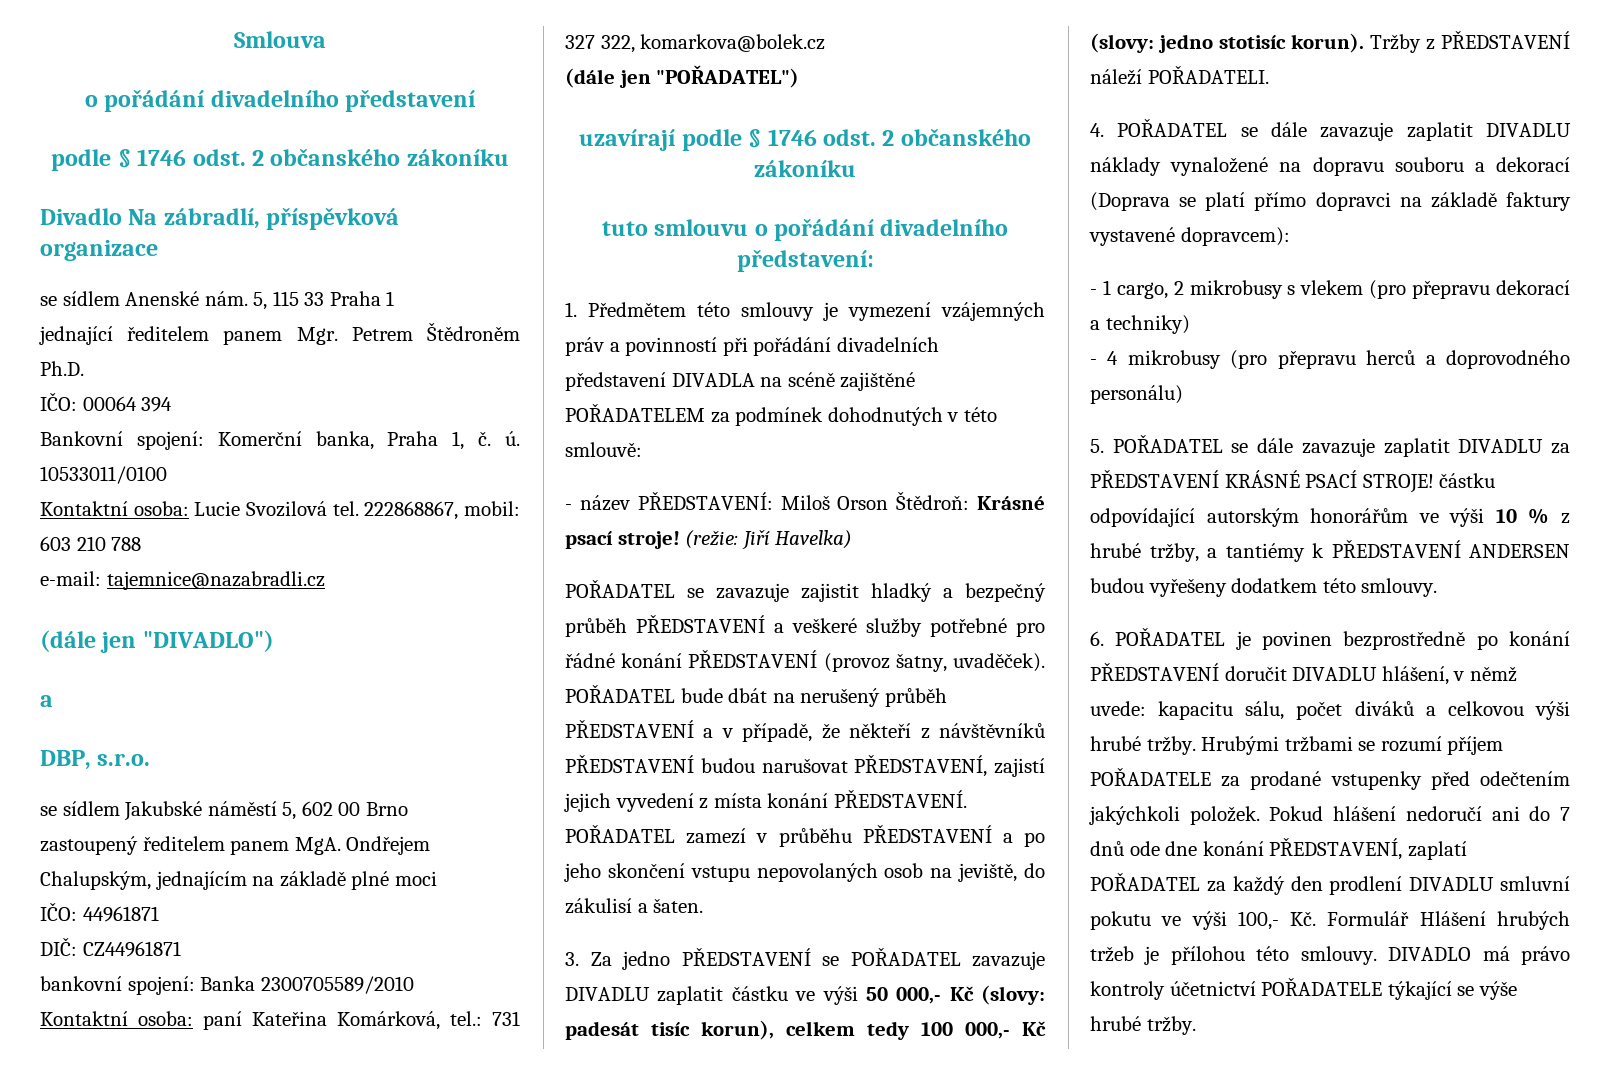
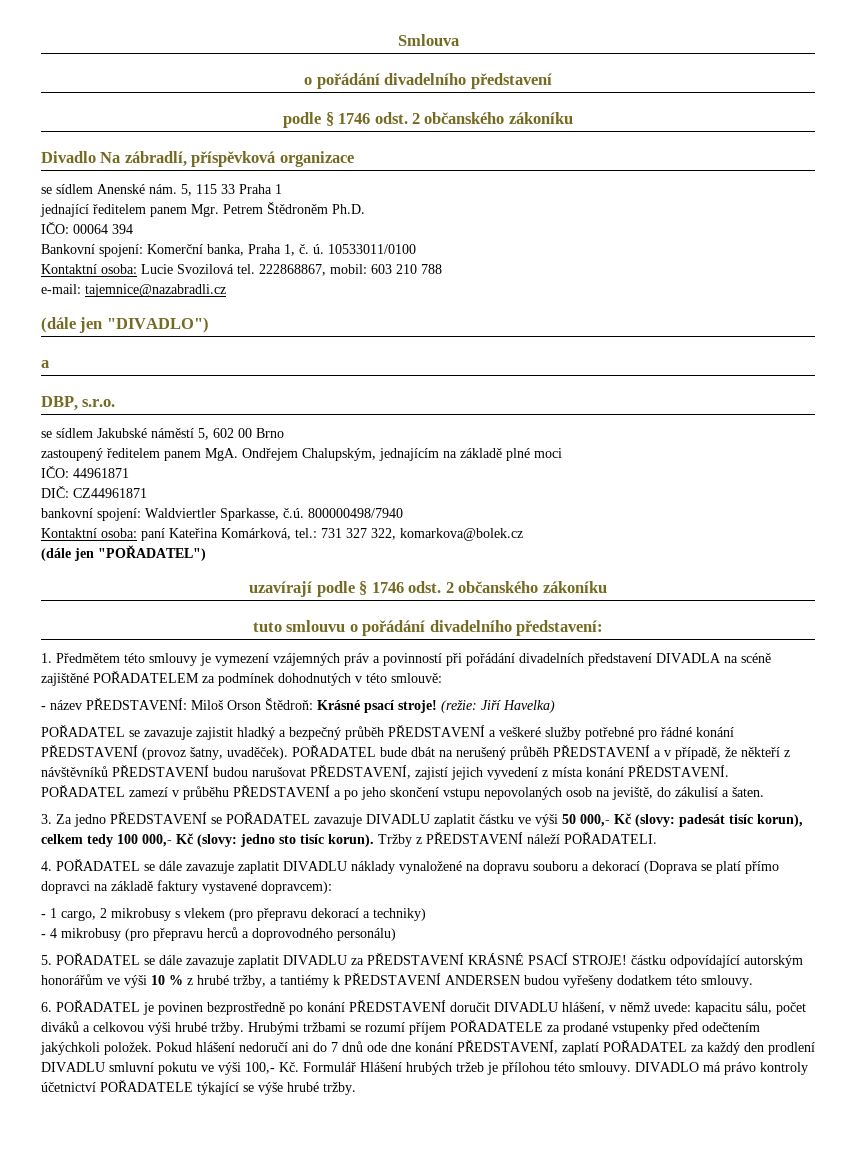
- bankovní spojení: Banka 2300705589/2010
+ bankovní spojení: Waldviertler Sparkasse, č.ú. 800000498/7940
- 3. Za jedno PŘEDSTAVENÍ se POŘADATEL zavazuje DIVADLU zaplatit částku ve výši 50 000,- Kč (slovy: padesát tisíc korun), celkem tedy 100 000,- Kč (slovy: jedno stotisíc korun).
+ 3. Za jedno PŘEDSTAVENÍ se POŘADATEL zavazuje DIVADLU zaplatit částku ve výši 50 000,- Kč (slovy: padesát tisíc korun), celkem tedy 100 000,- Kč (slovy: jedno sto tisíc korun).

